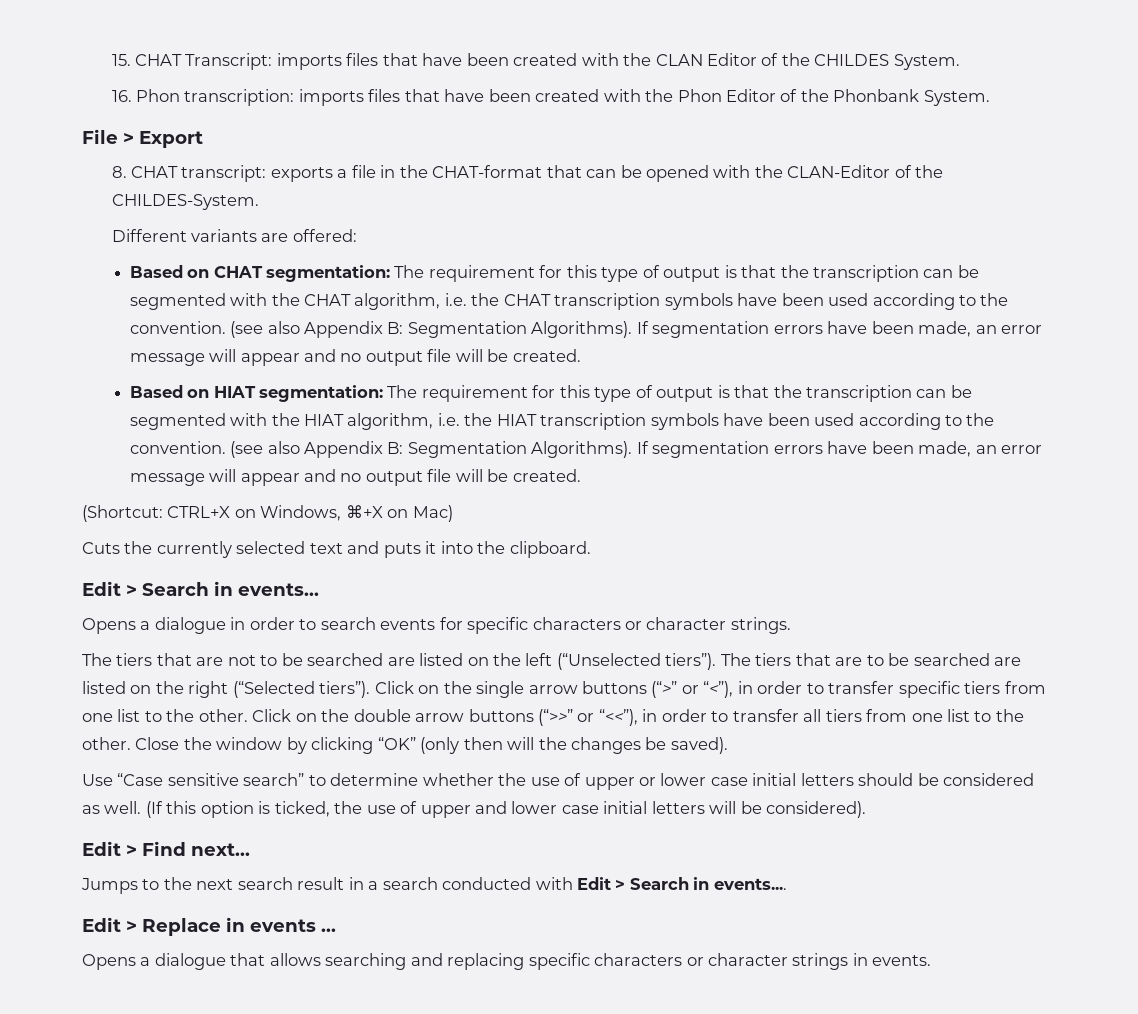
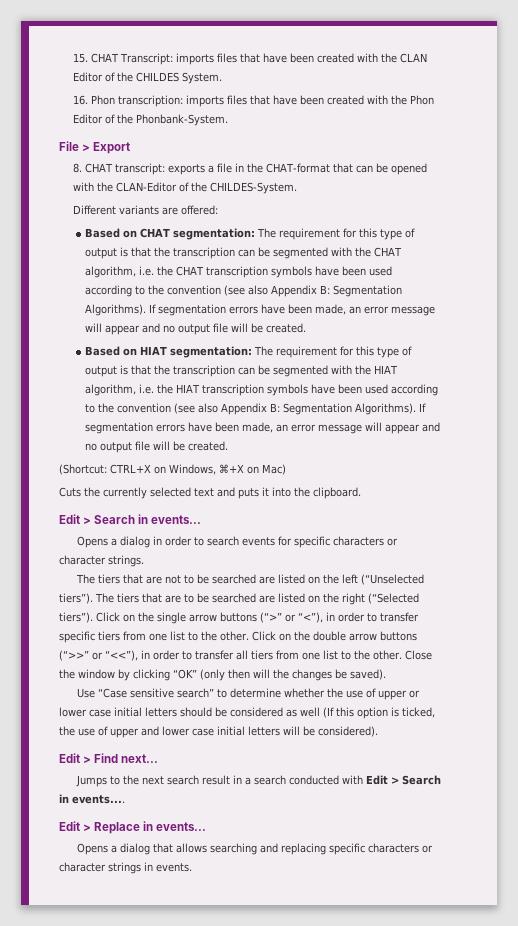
- 16. Phon transcription: imports files that have been created with the Phon Editor of the Phonbank System.
+ 16. Phon transcription: imports files that have been created with the Phon Editor of the Phonbank-System.
- Based on CHAT segmentation: The requirement for this type of output is that the transcription can be segmented with the CHAT algorithm, i.e. the CHAT transcription symbols have been used according to the convention. (see also Appendix B: Segmentation Algorithms).
+ Based on CHAT segmentation: The requirement for this type of output is that the transcription can be segmented with the CHAT algorithm, i.e. the CHAT transcription symbols have been used according to the convention (see also Appendix B: Segmentation Algorithms).
- Based on HIAT segmentation: The requirement for this type of output is that the transcription can be segmented with the HIAT algorithm, i.e. the HIAT transcription symbols have been used according to the convention. (see also Appendix B: Segmentation Algorithms).
+ Based on HIAT segmentation: The requirement for this type of output is that the transcription can be segmented with the HIAT algorithm, i.e. the HIAT transcription symbols have been used according to the convention (see also Appendix B: Segmentation Algorithms).
- Opens a dialogue in order to search events for specific characters or character strings.
+ Opens a dialog in order to search events for specific characters or character strings.
- Use “Case sensitive search” to determine whether the use of upper or lower case initial letters should be considered as well. (If this option is ticked, the use of upper and lower case initial letters will be considered).
+ Use “Case sensitive search” to determine whether the use of upper or lower case initial letters should be considered as well (If this option is ticked, the use of upper and lower case initial letters will be considered).
- Edit > Replace in events ...
- Opens a dialogue that allows searching and replacing specific characters or character strings in events.
+ Edit > Replace in events...
+ Opens a dialog that allows searching and replacing specific characters or character strings in events.

